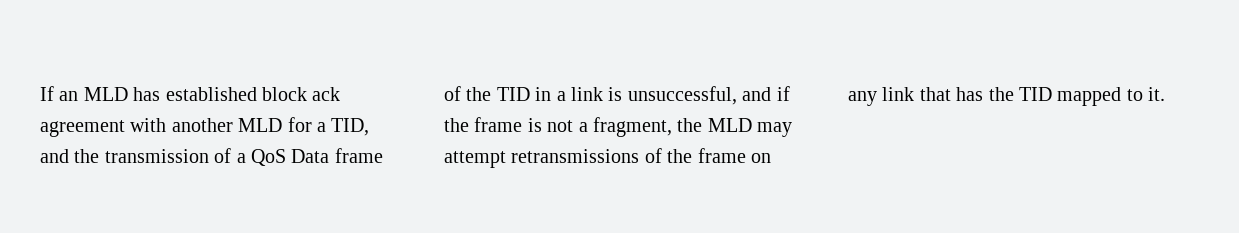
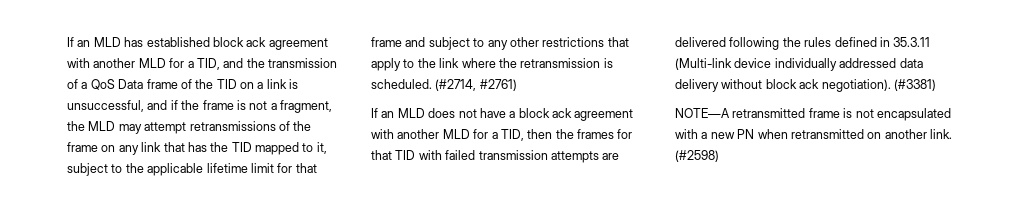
- If an MLD has established block ack agreement with another MLD for a TID, and the transmission of a QoS Data frame of the TID in a link is unsuccessful, and if the frame is not a fragment, the MLD may attempt retransmissions of the frame on any link that has the TID mapped to it.
+ If an MLD has established block ack agreement with another MLD for a TID, and the transmission of a QoS Data frame of the TID on a link is unsuccessful, and if the frame is not a fragment, the MLD may attempt retransmissions of the frame on any link that has the TID mapped to it, subject to the applicable lifetime limit for that frame and subject to any other restrictions that apply to the link where the retransmission is scheduled. (#2714, #2761)
+ If an MLD does not have a block ack agreement with another MLD for a TID, then the frames for that TID with failed transmission attempts are delivered following the rules defined in 35.3.11 (Multi-link device individually addressed data delivery without block ack negotiation). (#3381)
+ NOTE—A retransmitted frame is not encapsulated with a new PN when retransmitted on another link. (#2598)

